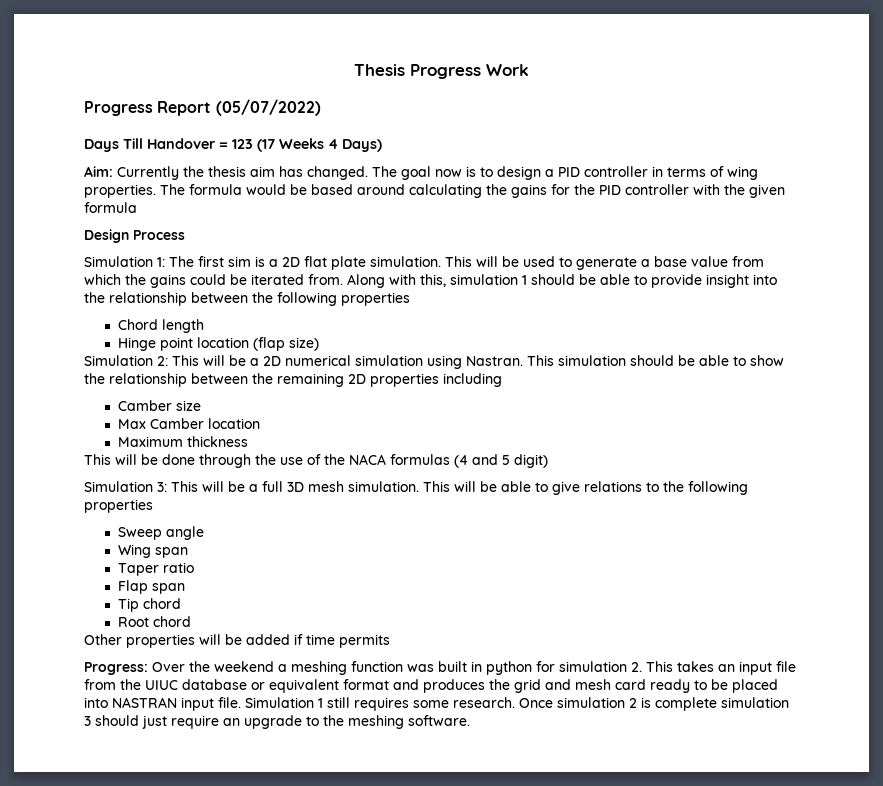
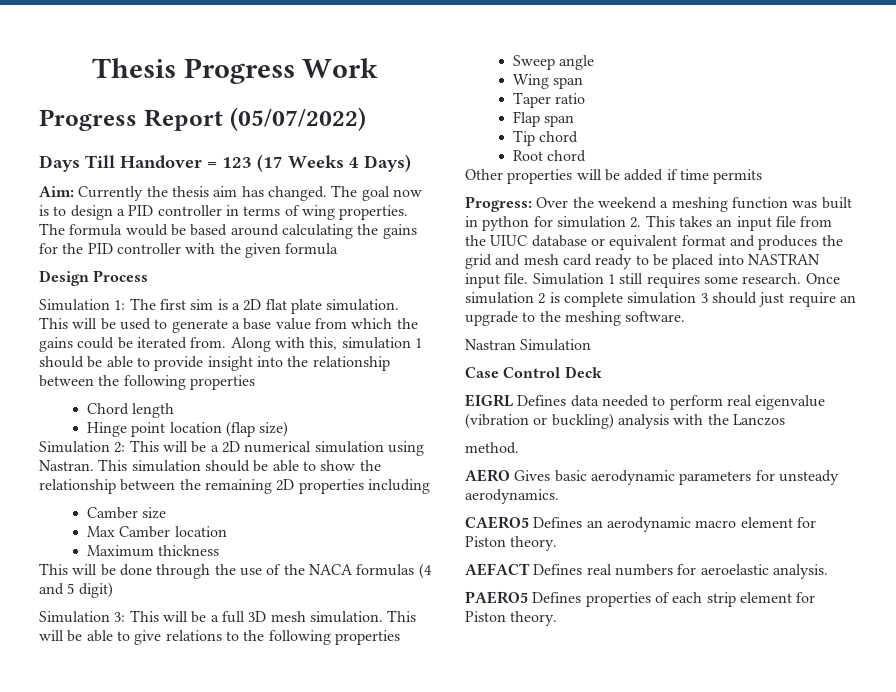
+ Nastran Simulation
+ Case Control Deck
+ EIGRL Defines data needed to perform real eigenvalue (vibration or buckling) analysis with the Lanczos
+ method.
+ AERO Gives basic aerodynamic parameters for unsteady aerodynamics.
+ CAERO5 Defines an aerodynamic macro element for Piston theory.
+ AEFACT Defines real numbers for aeroelastic analysis.
+ PAERO5 Defines properties of each strip element for Piston theory.

